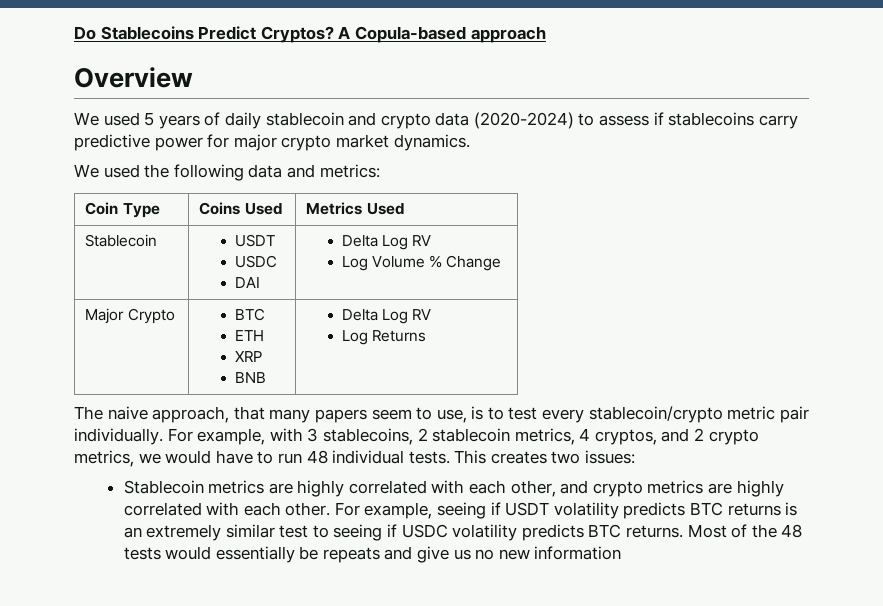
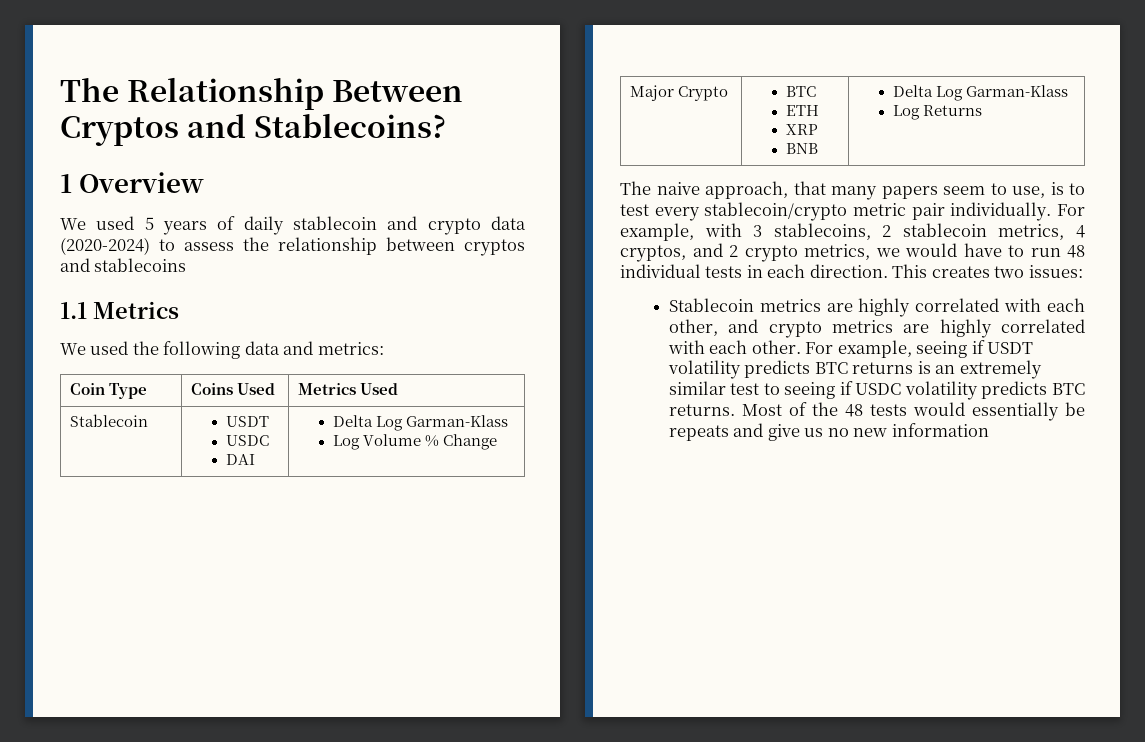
- Do Stablecoins Predict Cryptos? A Copula-based approach
- Overview
+ The Relationship Between Cryptos and Stablecoins?
+ 1 Overview
- We used 5 years of daily stablecoin and crypto data (2020-2024) to assess if stablecoins carry predictive power for major crypto market dynamics.
+ We used 5 years of daily stablecoin and crypto data (2020-2024) to assess the relationship between cryptos and stablecoins
+ 1.1 Metrics
  Stablecoin | USDT
  USDC
- DAI | Delta Log RV
+ DAI | Delta Log Garman-Klass
  Major Crypto | BTC
  ETH
  XRP
- BNB | Delta Log RV
+ BNB | Delta Log Garman-Klass
- For example, with 3 stablecoins, 2 stablecoin metrics, 4 cryptos, and 2 crypto metrics, we would have to run 48 individual tests.
+ For example, with 3 stablecoins, 2 stablecoin metrics, 4 cryptos, and 2 crypto metrics, we would have to run 48 individual tests in each direction.

